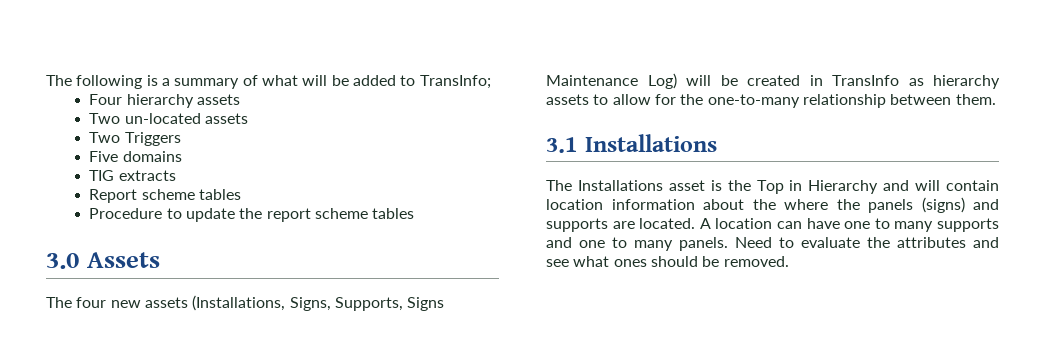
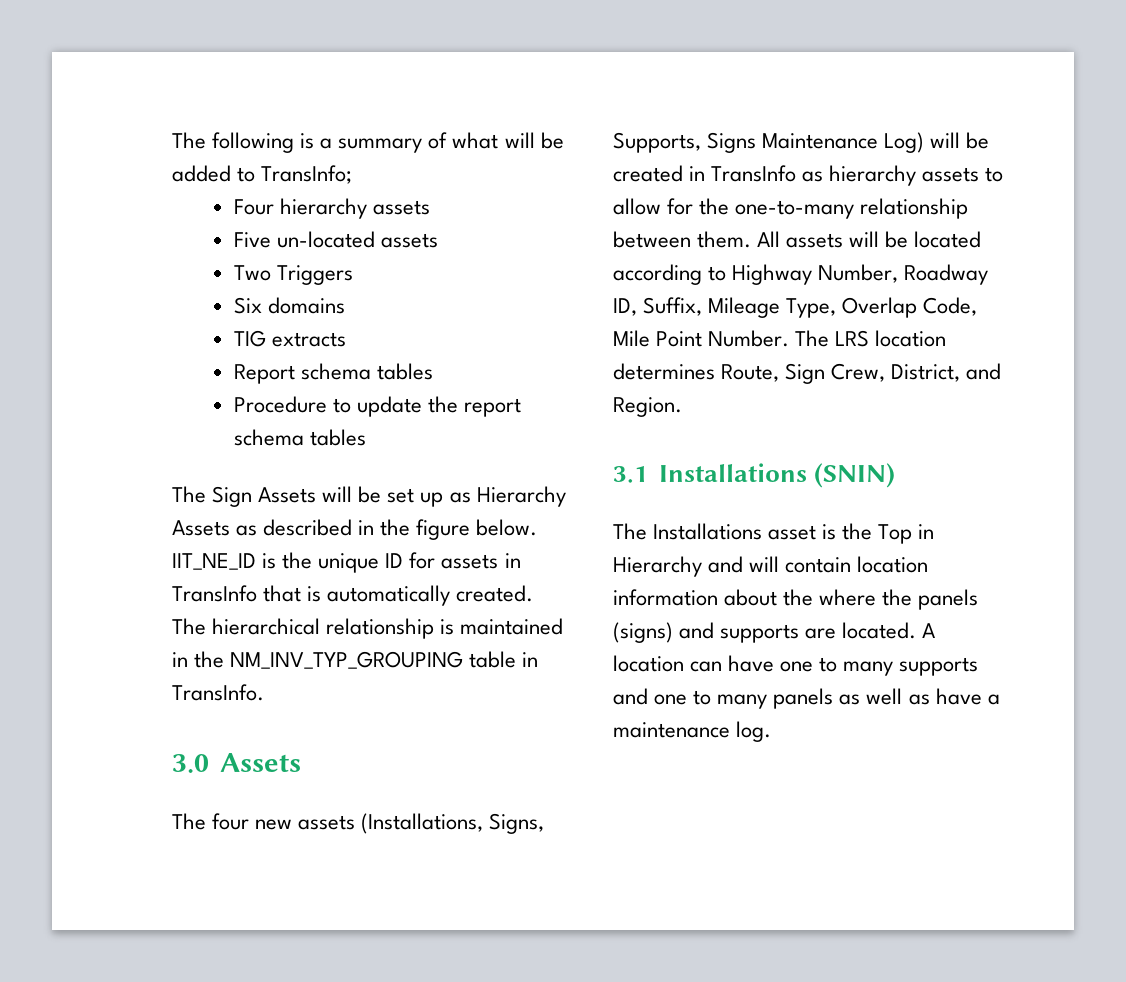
- Two un-located assets
+ Five un-located assets
- Five domains
+ Six domains
- Report scheme tables
+ Report schema tables
- Procedure to update the report scheme tables
+ Procedure to update the report schema tables
+ The Sign Assets will be set up as Hierarchy Assets as described in the figure below. IIT_NE_ID is the unique ID for assets in TransInfo that is automatically created. The hierarchical relationship is maintained in the NM_INV_TYP_GROUPING table in TransInfo.
+ All assets will be located according to Highway Number, Roadway ID, Suffix, Mileage Type, Overlap Code, Mile Point Number. The LRS location determines Route, Sign Crew, District, and Region.
- 3.1 Installations
+ 3.1 Installations (SNIN)
- A location can have one to many supports and one to many panels. Need to evaluate the attributes and see what ones should be removed.
+ A location can have one to many supports and one to many panels as well as have a maintenance log.

